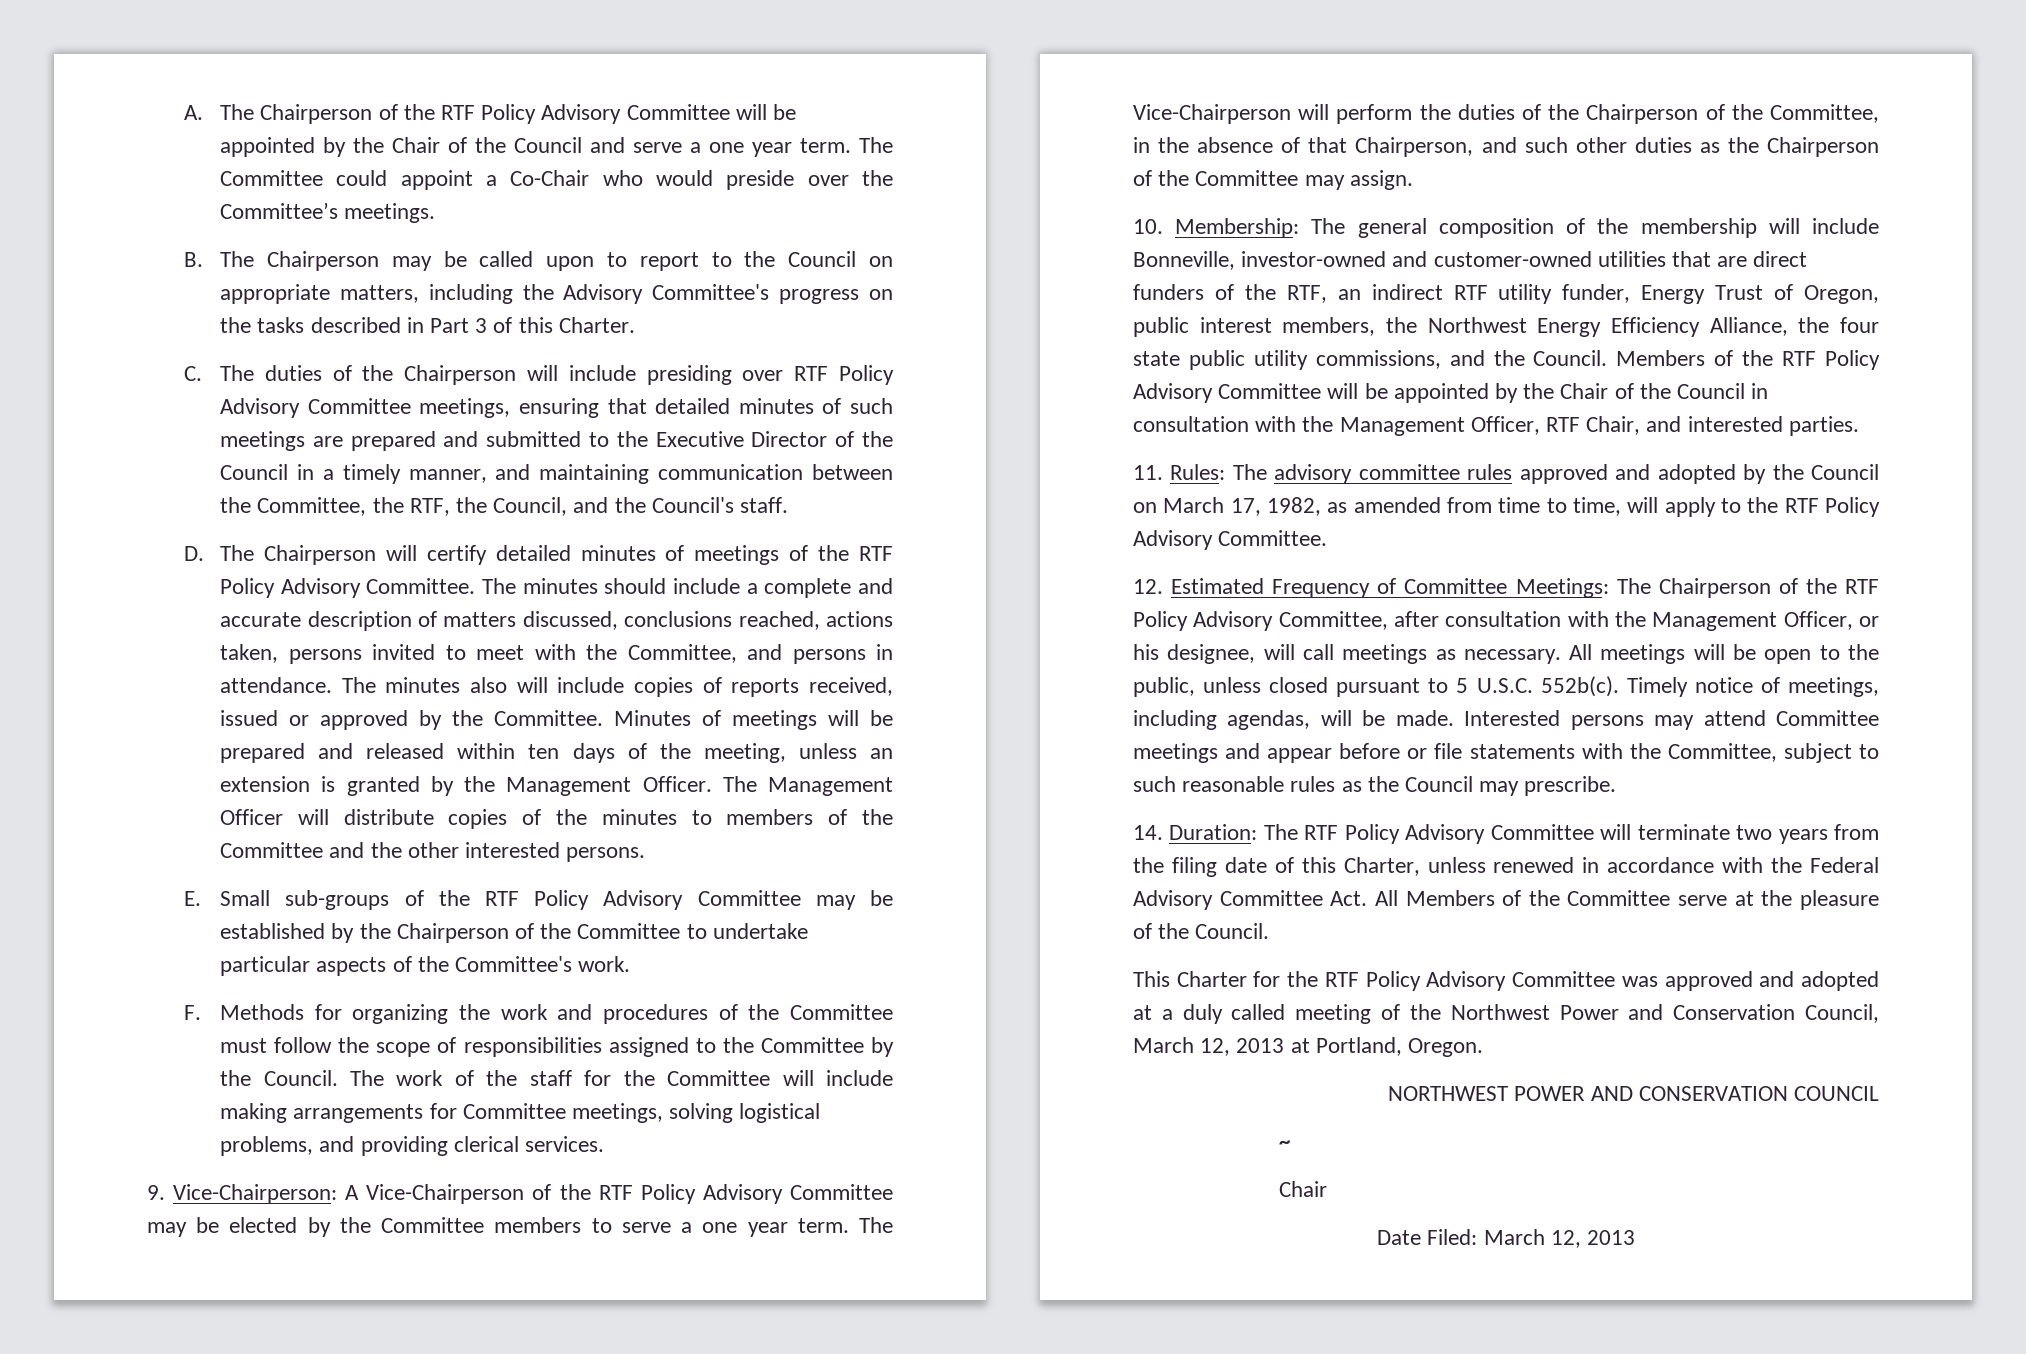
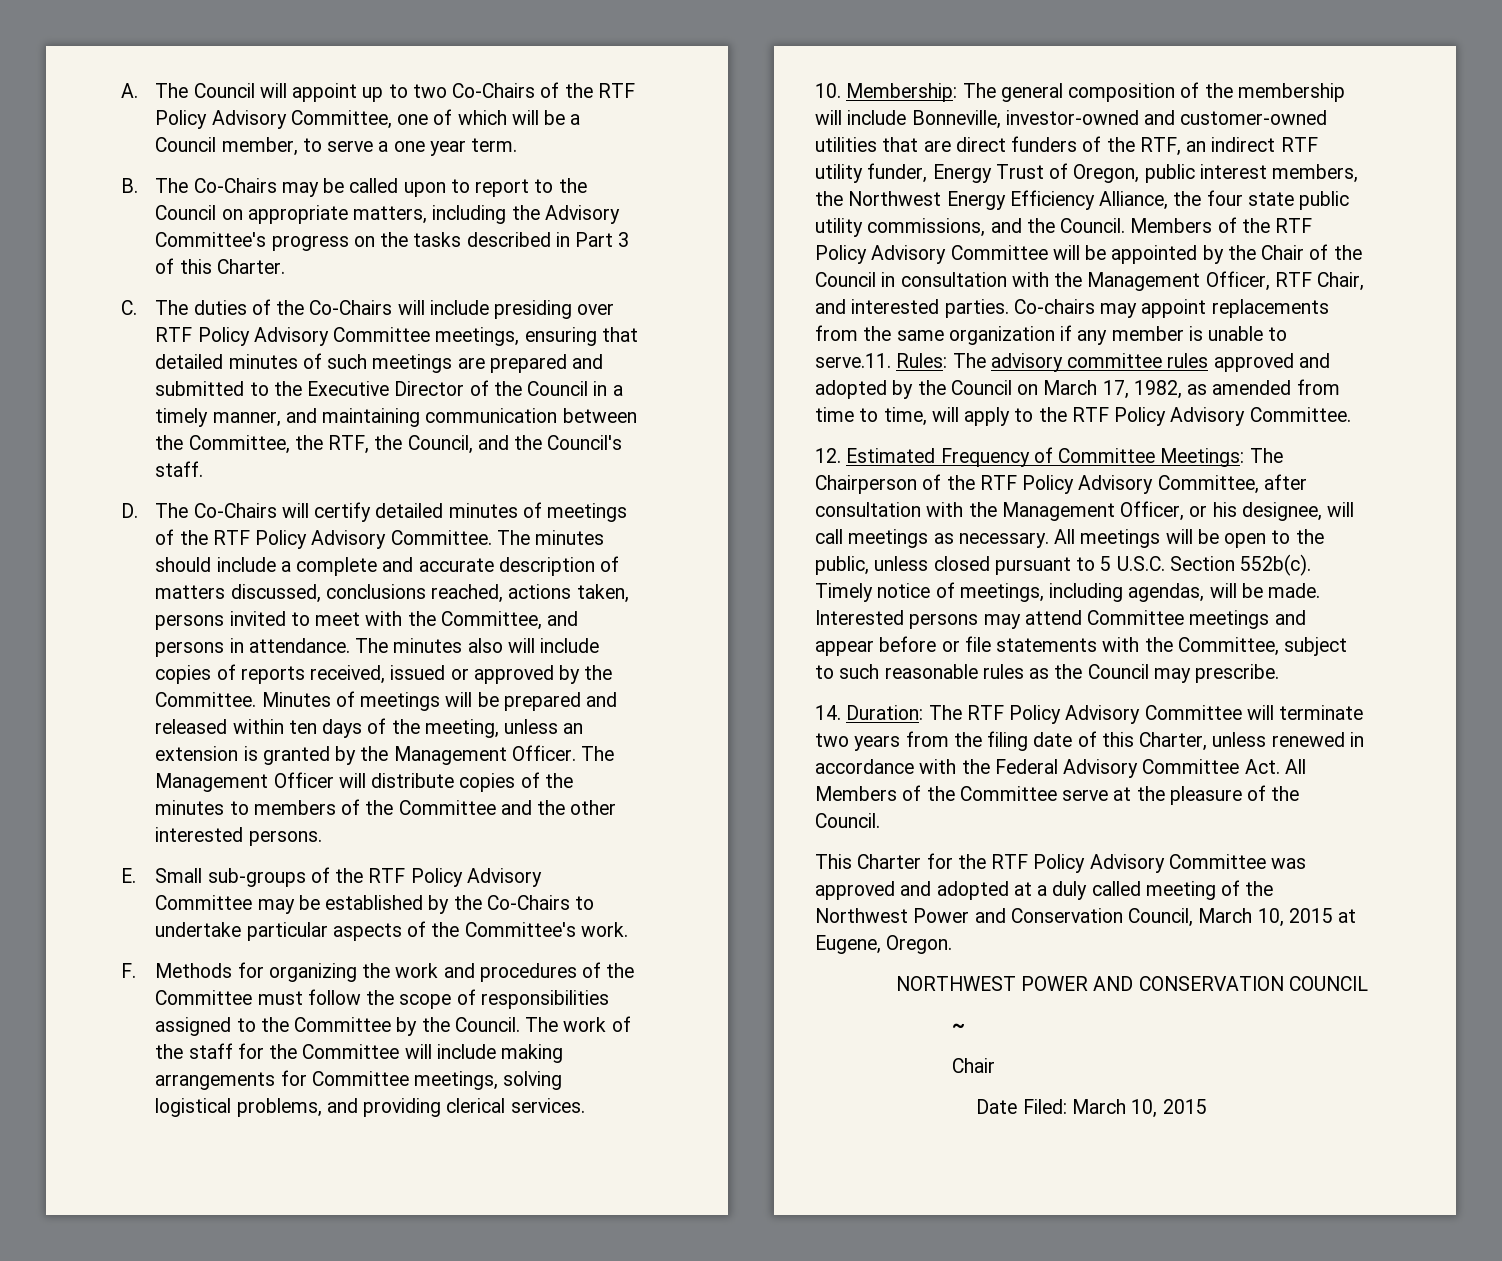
- A. The Chairperson of the RTF Policy Advisory Committee will be appointed by the Chair of the Council and serve a one year term. The Committee could appoint a Co-Chair who would preside over the Committee’s meetings.
+ A. The Council will appoint up to two Co-Chairs of the RTF Policy Advisory Committee, one of which will be a Council member, to serve a one year term.
- B. The Chairperson may be called upon to report to the Council on appropriate matters, including the Advisory Committee's progress on the tasks described in Part 3 of this Charter.
+ B. The Co-Chairs may be called upon to report to the Council on appropriate matters, including the Advisory Committee's progress on the tasks described in Part 3 of this Charter.
- C. The duties of the Chairperson will include presiding over RTF Policy Advisory Committee meetings, ensuring that detailed minutes of such meetings are prepared and submitted to the Executive Director of the Council in a timely manner, and maintaining communication between the Committee, the RTF, the Council, and the Council's staff.
+ C. The duties of the Co-Chairs will include presiding over RTF Policy Advisory Committee meetings, ensuring that detailed minutes of such meetings are prepared and submitted to the Executive Director of the Council in a timely manner, and maintaining communication between the Committee, the RTF, the Council, and the Council's staff.
- D. The Chairperson will certify detailed minutes of meetings of the RTF Policy Advisory Committee.
+ D. The Co-Chairs will certify detailed minutes of meetings of the RTF Policy Advisory Committee.
- E. Small sub-groups of the RTF Policy Advisory Committee may be established by the Chairperson of the Committee to undertake particular aspects of the Committee's work.
+ E. Small sub-groups of the RTF Policy Advisory Committee may be established by the Co-Chairs to undertake particular aspects of the Committee's work.
- 9. Vice-Chairperson: A Vice-Chairperson of the RTF Policy Advisory Committee may be elected by the Committee members to serve a one year term. The Vice-Chairperson will perform the duties of the Chairperson of the Committee, in the absence of that Chairperson, and such other duties as the Chairperson of the Committee may assign.
- Members of the RTF Policy Advisory Committee will be appointed by the Chair of the Council in consultation with the Management Officer, RTF Chair, and interested parties.
- 11. Rules: The advisory committee rules approved and adopted by the Council on March 17, 1982, as amended from time to time, will apply to the RTF Policy Advisory Committee.
+ Members of the RTF Policy Advisory Committee will be appointed by the Chair of the Council in consultation with the Management Officer, RTF Chair, and interested parties. Co-chairs may appoint replacements from the same organization if any member is unable to serve.11. Rules: The advisory committee rules approved and adopted by the Council on March 17, 1982, as amended from time to time, will apply to the RTF Policy Advisory Committee.
- All meetings will be open to the public, unless closed pursuant to 5 U.S.C. 552b(c).
+ All meetings will be open to the public, unless closed pursuant to 5 U.S.C. Section 552b(c).
- This Charter for the RTF Policy Advisory Committee was approved and adopted at a duly called meeting of the Northwest Power and Conservation Council, March 12, 2013 at Portland, Oregon.
+ This Charter for the RTF Policy Advisory Committee was approved and adopted at a duly called meeting of the Northwest Power and Conservation Council, March 10, 2015 at Eugene, Oregon.
- Date Filed: March 12, 2013
+ Date Filed: March 10, 2015

